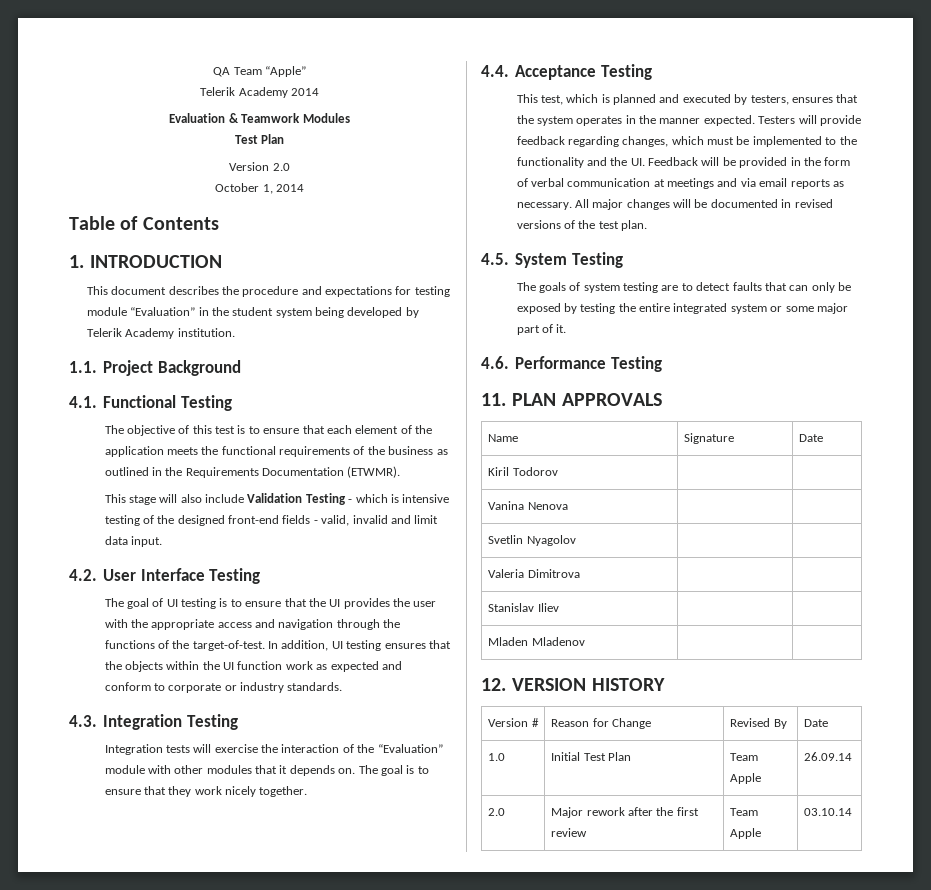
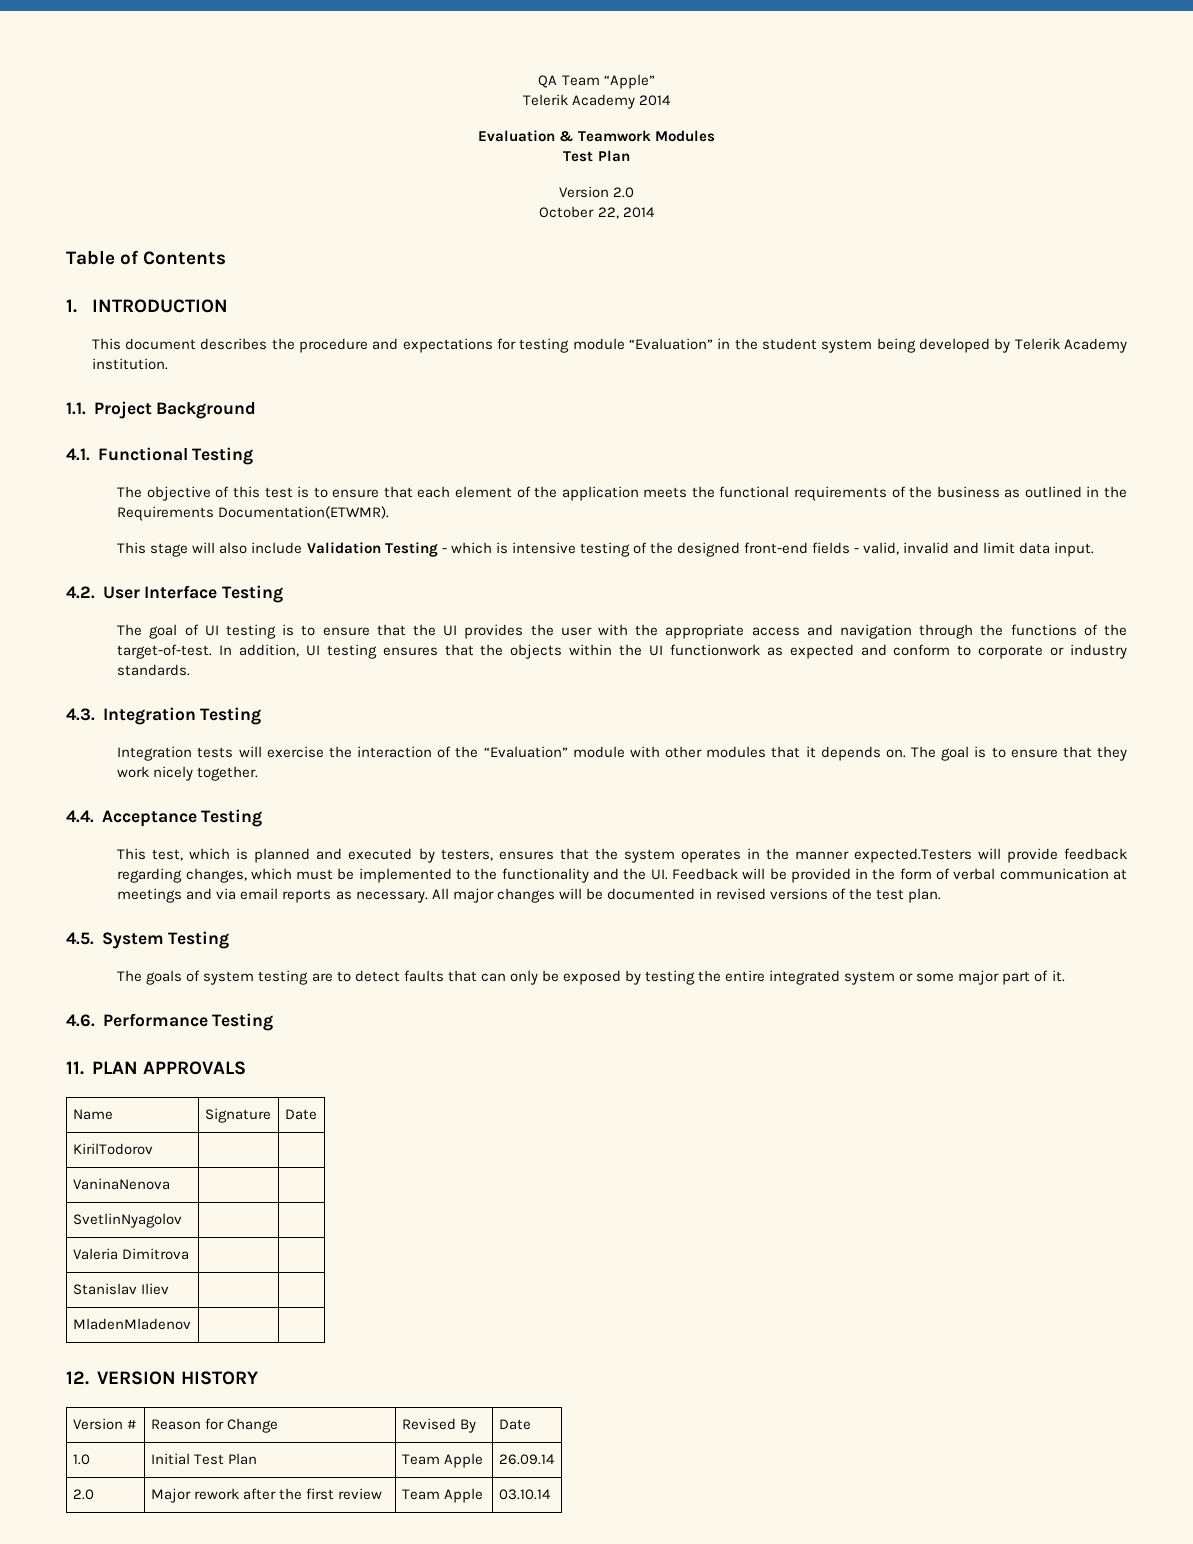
- October 1, 2014
+ October 22, 2014
- The objective of this test is to ensure that each element of the application meets the functional requirements of the business as outlined in the Requirements Documentation (ETWMR).
+ The objective of this test is to ensure that each element of the application meets the functional requirements of the business as outlined in the Requirements Documentation(ETWMR).
- In addition, UI testing ensures that the objects within the UI function work as expected and conform to corporate or industry standards.
+ In addition, UI testing ensures that the objects within the UI functionwork as expected and conform to corporate or industry standards.
- This test, which is planned and executed by testers, ensures that the system operates in the manner expected. Testers will provide feedback regarding changes, which must be implemented to the functionality and the UI. Feedback will be provided in the form of verbal communication at meetings and via email reports as necessary.
+ This test, which is planned and executed by testers, ensures that the system operates in the manner expected.Testers will provide feedback regarding changes, which must be implemented to the functionality and the UI. Feedback will be provided in the form of verbal communication at meetings and via email reports as necessary.
- Kiril Todorov | |
- Vanina Nenova | |
- Svetlin Nyagolov | |
+ KirilTodorov | |
+ VaninaNenova | |
+ SvetlinNyagolov | |
- Mladen Mladenov | |
+ MladenMladenov | |

